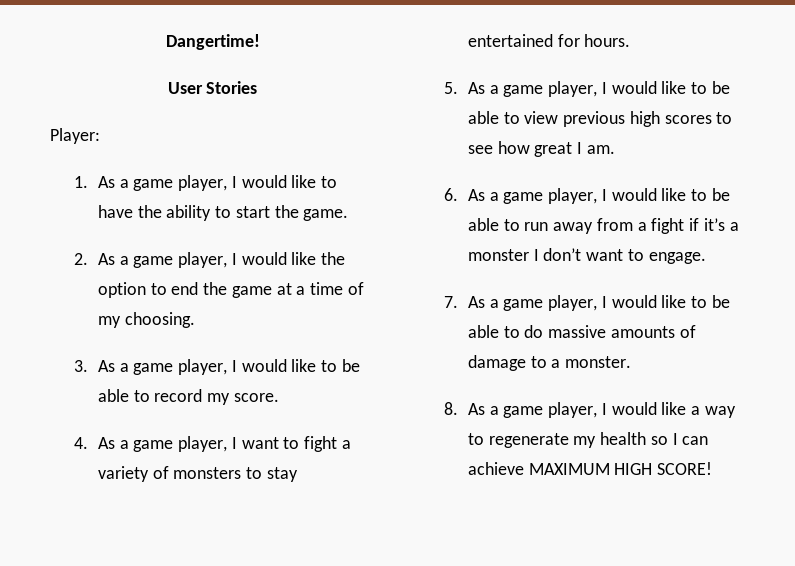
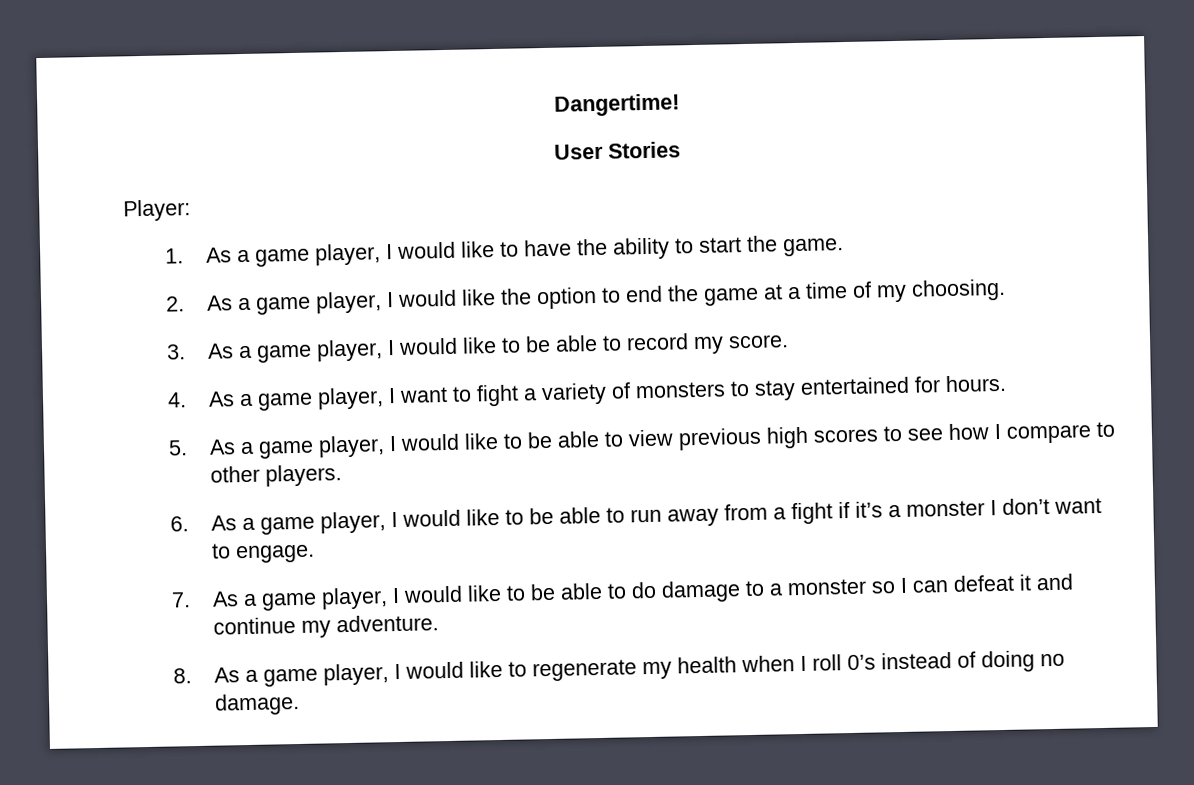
- 5. As a game player, I would like to be able to view previous high scores to see how great I am.
+ 5. As a game player, I would like to be able to view previous high scores to see how I compare to other players.
- 7. As a game player, I would like to be able to do massive amounts of damage to a monster.
+ 7. As a game player, I would like to be able to do damage to a monster so I can defeat it and continue my adventure.
- 8. As a game player, I would like a way to regenerate my health so I can achieve MAXIMUM HIGH SCORE!
+ 8. As a game player, I would like to regenerate my health when I roll 0’s instead of doing no damage.

